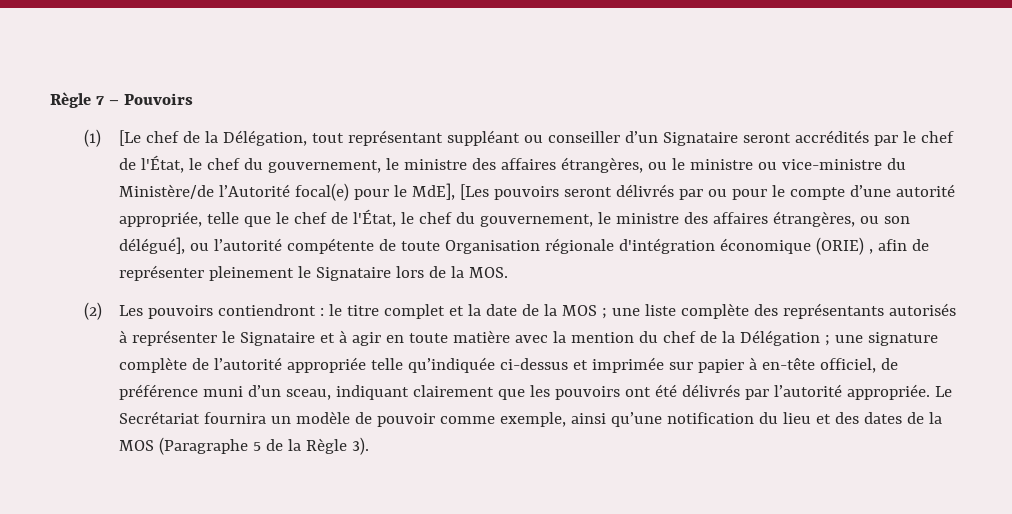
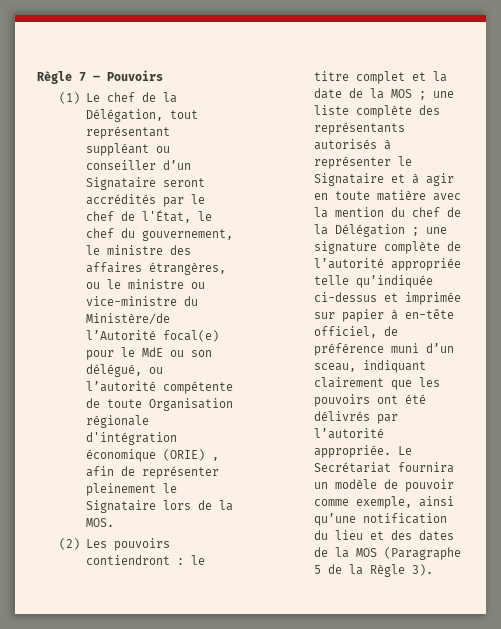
- (1) [Le chef de la Délégation, tout représentant suppléant ou conseiller d’un Signataire seront accrédités par le chef de l'État, le chef du gouvernement, le ministre des affaires étrangères, ou le ministre ou vice-ministre du Ministère/de l’Autorité focal(e) pour le MdE], [Les pouvoirs seront délivrés par ou pour le compte d’une autorité appropriée, telle que le chef de l'État, le chef du gouvernement, le ministre des affaires étrangères, ou son délégué], ou l’autorité compétente de toute Organisation régionale d'intégration économique (ORIE) , afin de représenter pleinement le Signataire lors de la MOS.
+ (1) Le chef de la Délégation, tout représentant suppléant ou conseiller d’un Signataire seront accrédités par le chef de l'État, le chef du gouvernement, le ministre des affaires étrangères, ou le ministre ou vice-ministre du Ministère/de l’Autorité focal(e) pour le MdE ou son délégué, ou l’autorité compétente de toute Organisation régionale d'intégration économique (ORIE) , afin de représenter pleinement le Signataire lors de la MOS.

